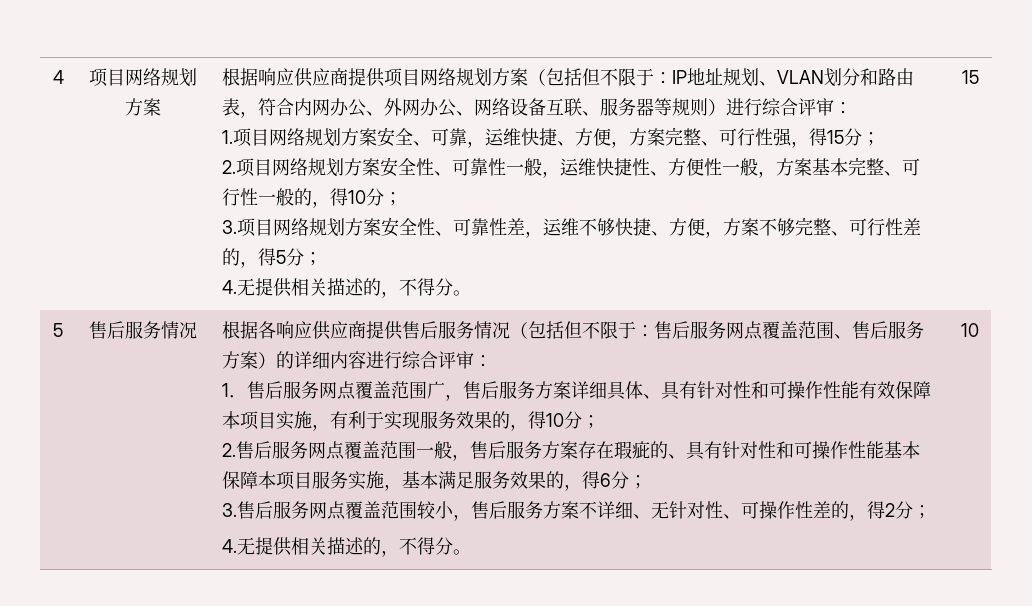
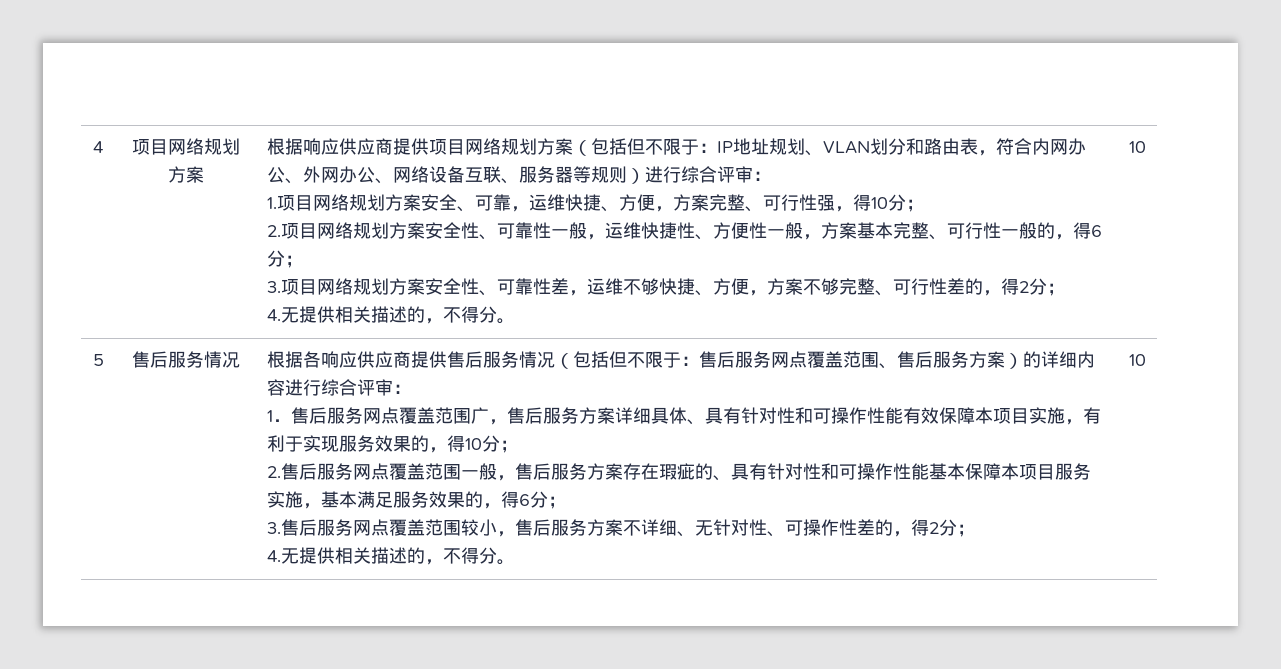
- 1.项目网络规划方案安全、可靠，运维快捷、方便，方案完整、可行性强，得15分；
+ 1.项目网络规划方案安全、可靠，运维快捷、方便，方案完整、可行性强，得10分；
- 2.项目网络规划方案安全性、可靠性一般，运维快捷性、方便性一般，方案基本完整、可行性一般的，得10分；
+ 2.项目网络规划方案安全性、可靠性一般，运维快捷性、方便性一般，方案基本完整、可行性一般的，得6分；
- 3.项目网络规划方案安全性、可靠性差，运维不够快捷、方便，方案不够完整、可行性差的，得5分；
- 4.无提供相关描述的，不得分。 | 15
+ 3.项目网络规划方案安全性、可靠性差，运维不够快捷、方便，方案不够完整、可行性差的，得2分；
+ 4.无提供相关描述的，不得分。 | 10

